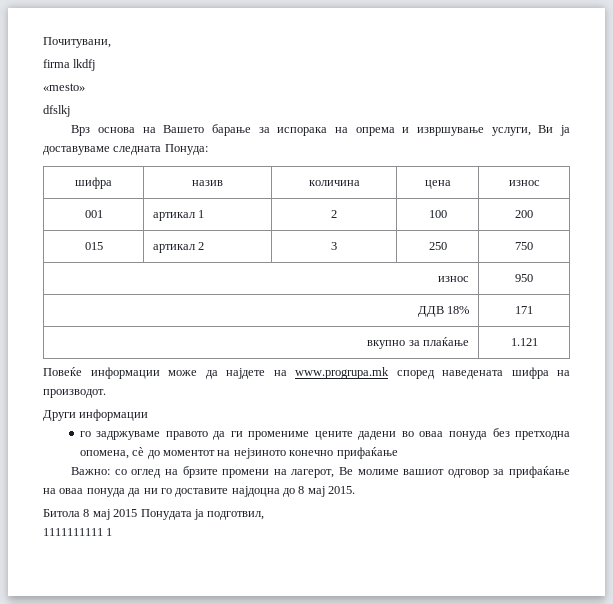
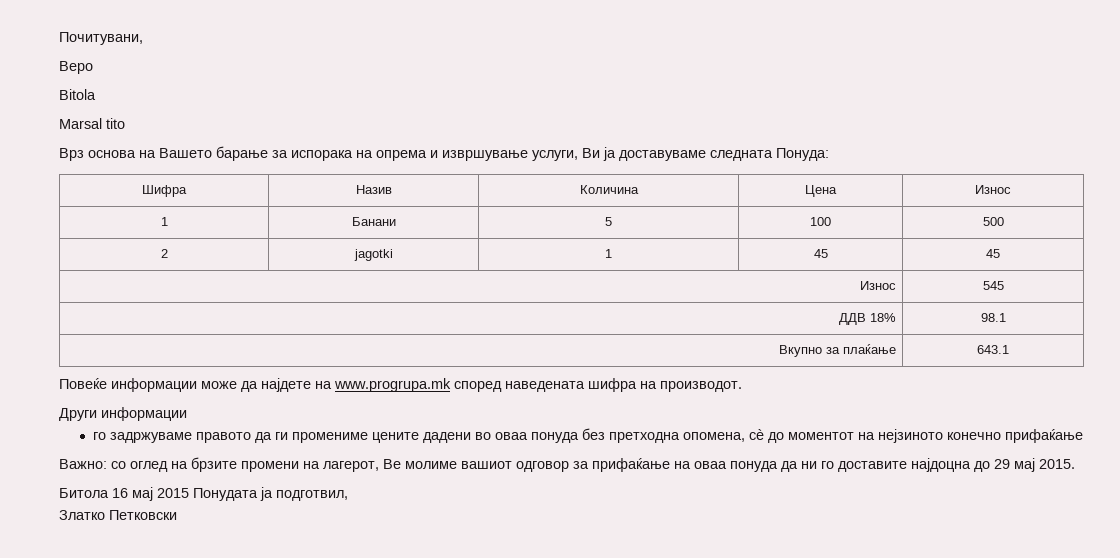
- firma lkdfj
- «mesto»
- dfslkj
+ Веро
+ Bitola
+ Marsal tito
- шифра | назив | количина | цена | износ
- 001 | артикал 1 | 2 | 100 | 200
- 015 | артикал 2 | 3 | 250 | 750
- износ | 950
+ Шифра | Назив | Количина | Цена | Износ
+ 1 | Банани | 5 | 100 | 500
+ 2 | jagotki | 1 | 45 | 45
+ Износ | 545
- ДДВ 18% | 171
- вкупно за плаќање | 1.121
+ ДДВ 18% | 98.1
+ Вкупно за плаќање | 643.1
- Важно: со оглед на брзите промени на лагерот, Ве молиме вашиот одговор за прифаќање на оваа понуда да ни го доставите најдоцна до 8 мај 2015.
+ Важно: со оглед на брзите промени на лагерот, Ве молиме вашиот одговор за прифаќање на оваа понуда да ни го доставите најдоцна до 29 мај 2015.
- Битола 8 мај 2015 Понудата ја подготвил,
+ Битола 16 мај 2015 Понудата ја подготвил,
- 1111111111 1
+ Златко Петковски

